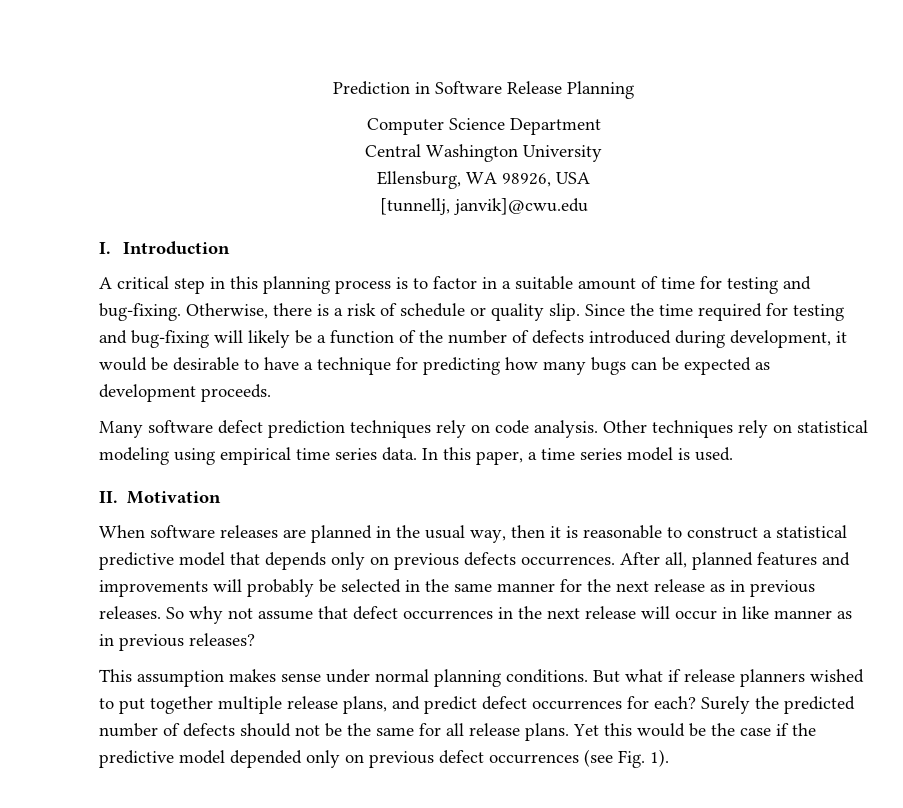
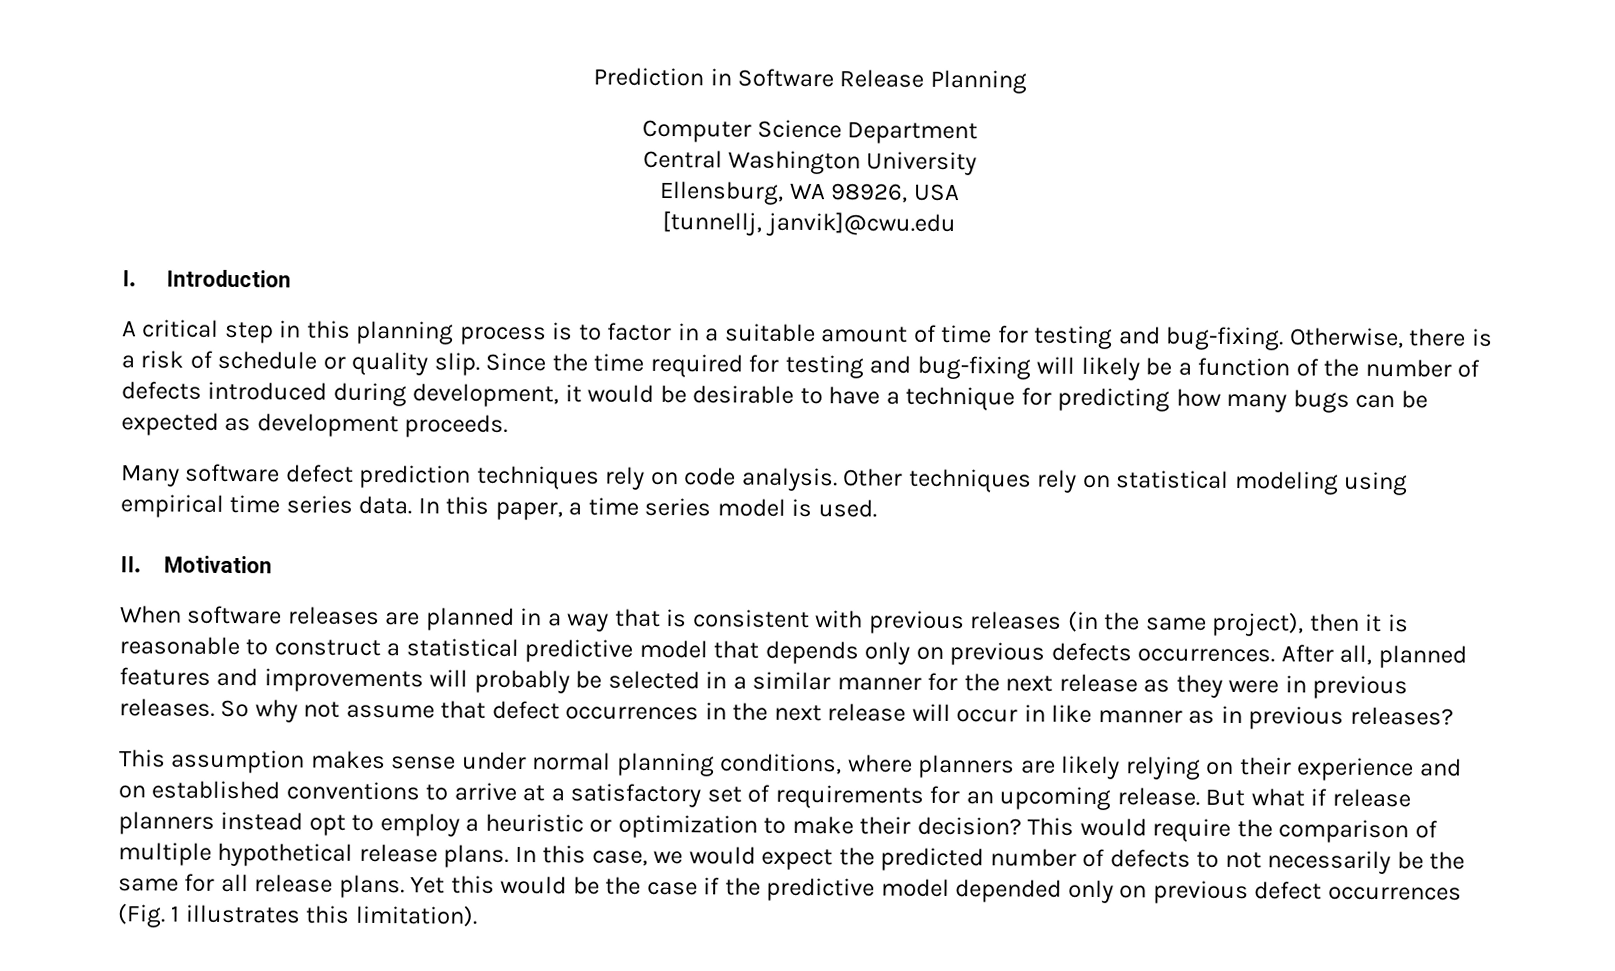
- When software releases are planned in the usual way, then it is reasonable to construct a statistical predictive model that depends only on previous defects occurrences.
+ When software releases are planned in a way that is consistent with previous releases (in the same project), then it is reasonable to construct a statistical predictive model that depends only on previous defects occurrences.
- After all, planned features and improvements will probably be selected in the same manner for the next release as in previous releases.
+ After all, planned features and improvements will probably be selected in a similar manner for the next release as they were in previous releases.
- This assumption makes sense under normal planning conditions.
+ This assumption makes sense under normal planning conditions, where planners are likely relying on their experience and on established conventions to arrive at a satisfactory set of requirements for an upcoming release.
- But what if release planners wished to put together multiple release plans, and predict defect occurrences for each? Surely the predicted number of defects should not be the same for all release plans.
+ But what if release planners instead opt to employ a heuristic or optimization to make their decision? This would require the comparison of multiple hypothetical release plans. In this case, we would expect the predicted number of defects to not necessarily be the same for all release plans.
- Yet this would be the case if the predictive model depended only on previous defect occurrences (see Fig. 1).
+ Yet this would be the case if the predictive model depended only on previous defect occurrences (Fig. 1 illustrates this limitation).

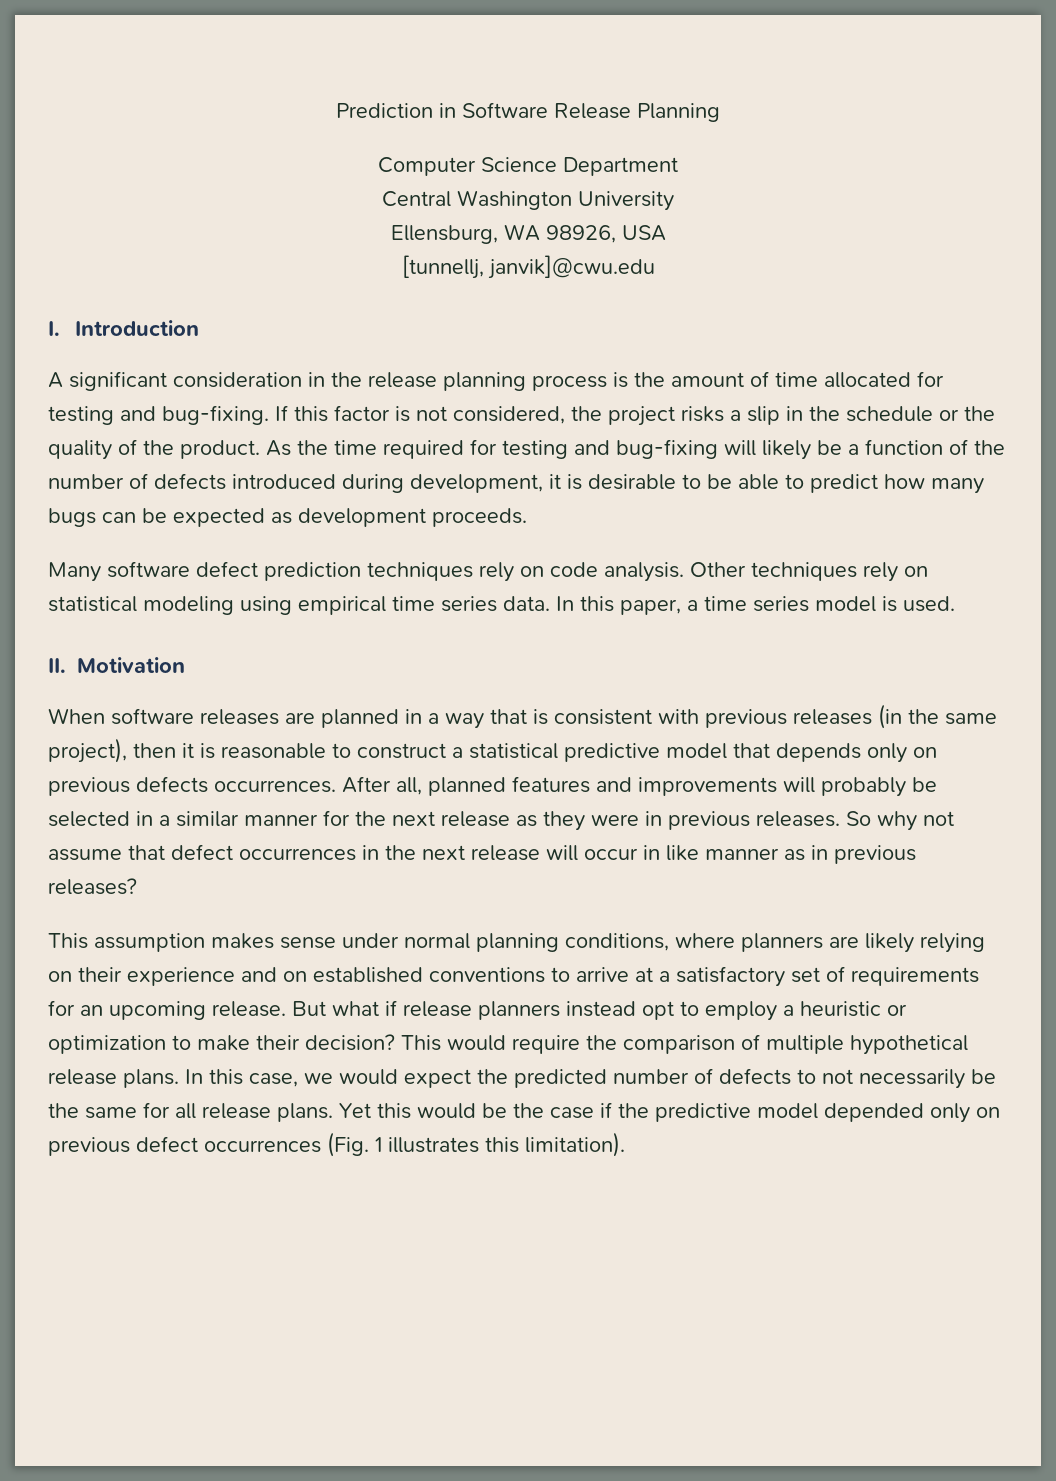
- A critical step in this planning process is to factor in a suitable amount of time for testing and bug-fixing.
+ A significant consideration in the release planning process is the amount of time allocated for testing and bug-fixing.
- Otherwise, there is a risk of schedule or quality slip. Since the time required for testing and bug-fixing will likely be a function of the number of defects introduced during development, it would be desirable to have a technique for predicting how many bugs can be expected as development proceeds.
+ If this factor is not considered, the project risks a slip in the schedule or the quality of the product. As the time required for testing and bug-fixing will likely be a function of the number of defects introduced during development, it is desirable to be able to predict how many bugs can be expected as development proceeds.

